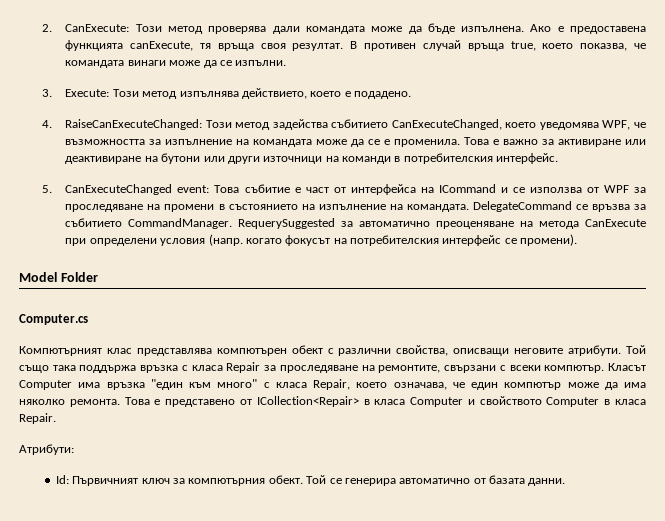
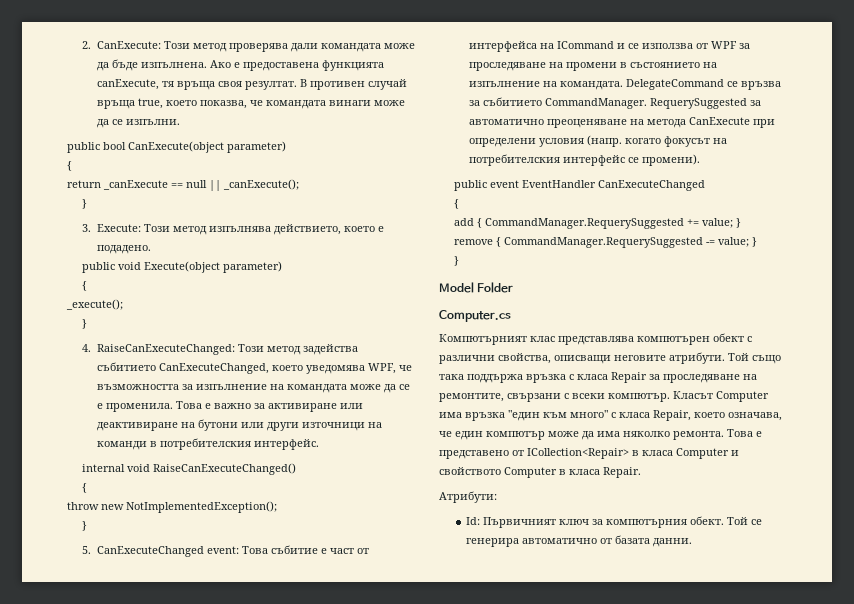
+ public bool CanExecute(object parameter)
+ {
+ return _canExecute == null || _canExecute();
+ }
+ public void Execute(object parameter)
+ {
+ _execute();
+ }
+ internal void RaiseCanExecuteChanged()
+ {
+ throw new NotImplementedException();
+ }
+ public event EventHandler CanExecuteChanged
+ {
+ add { CommandManager.RequerySuggested += value; }
+ remove { CommandManager.RequerySuggested -= value; }
+ }

